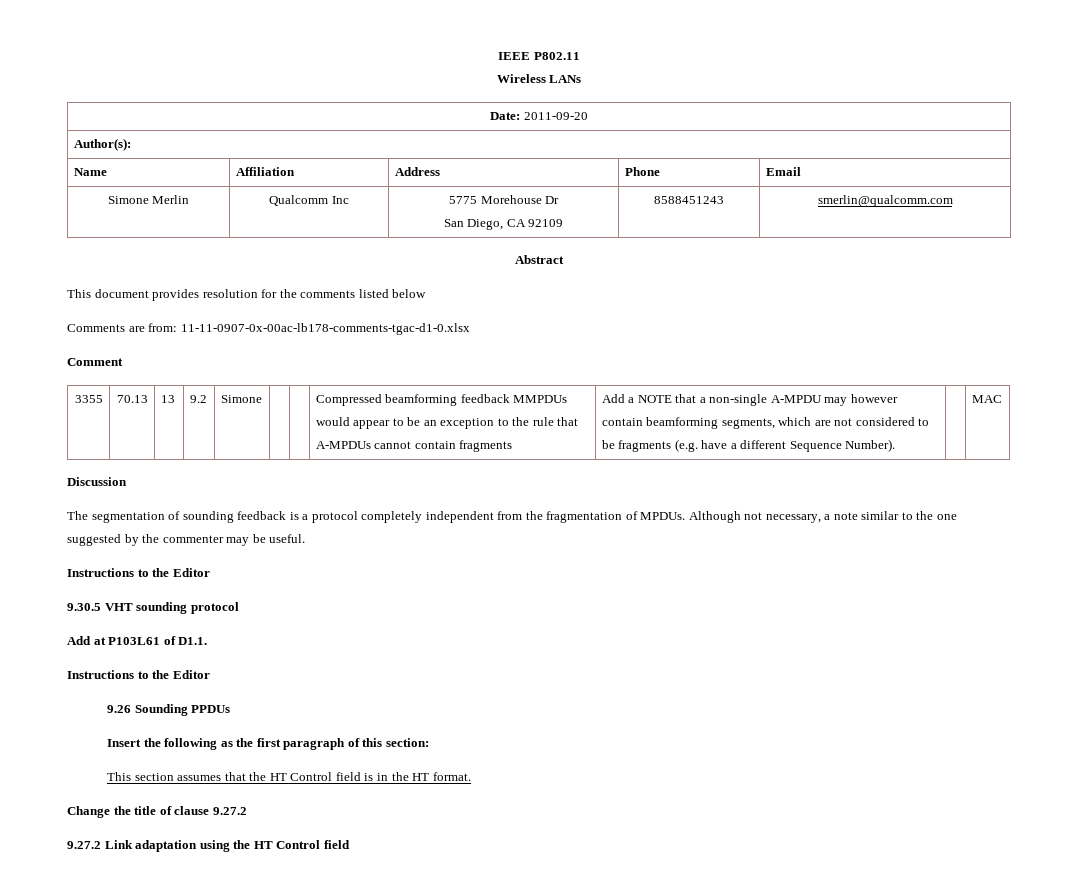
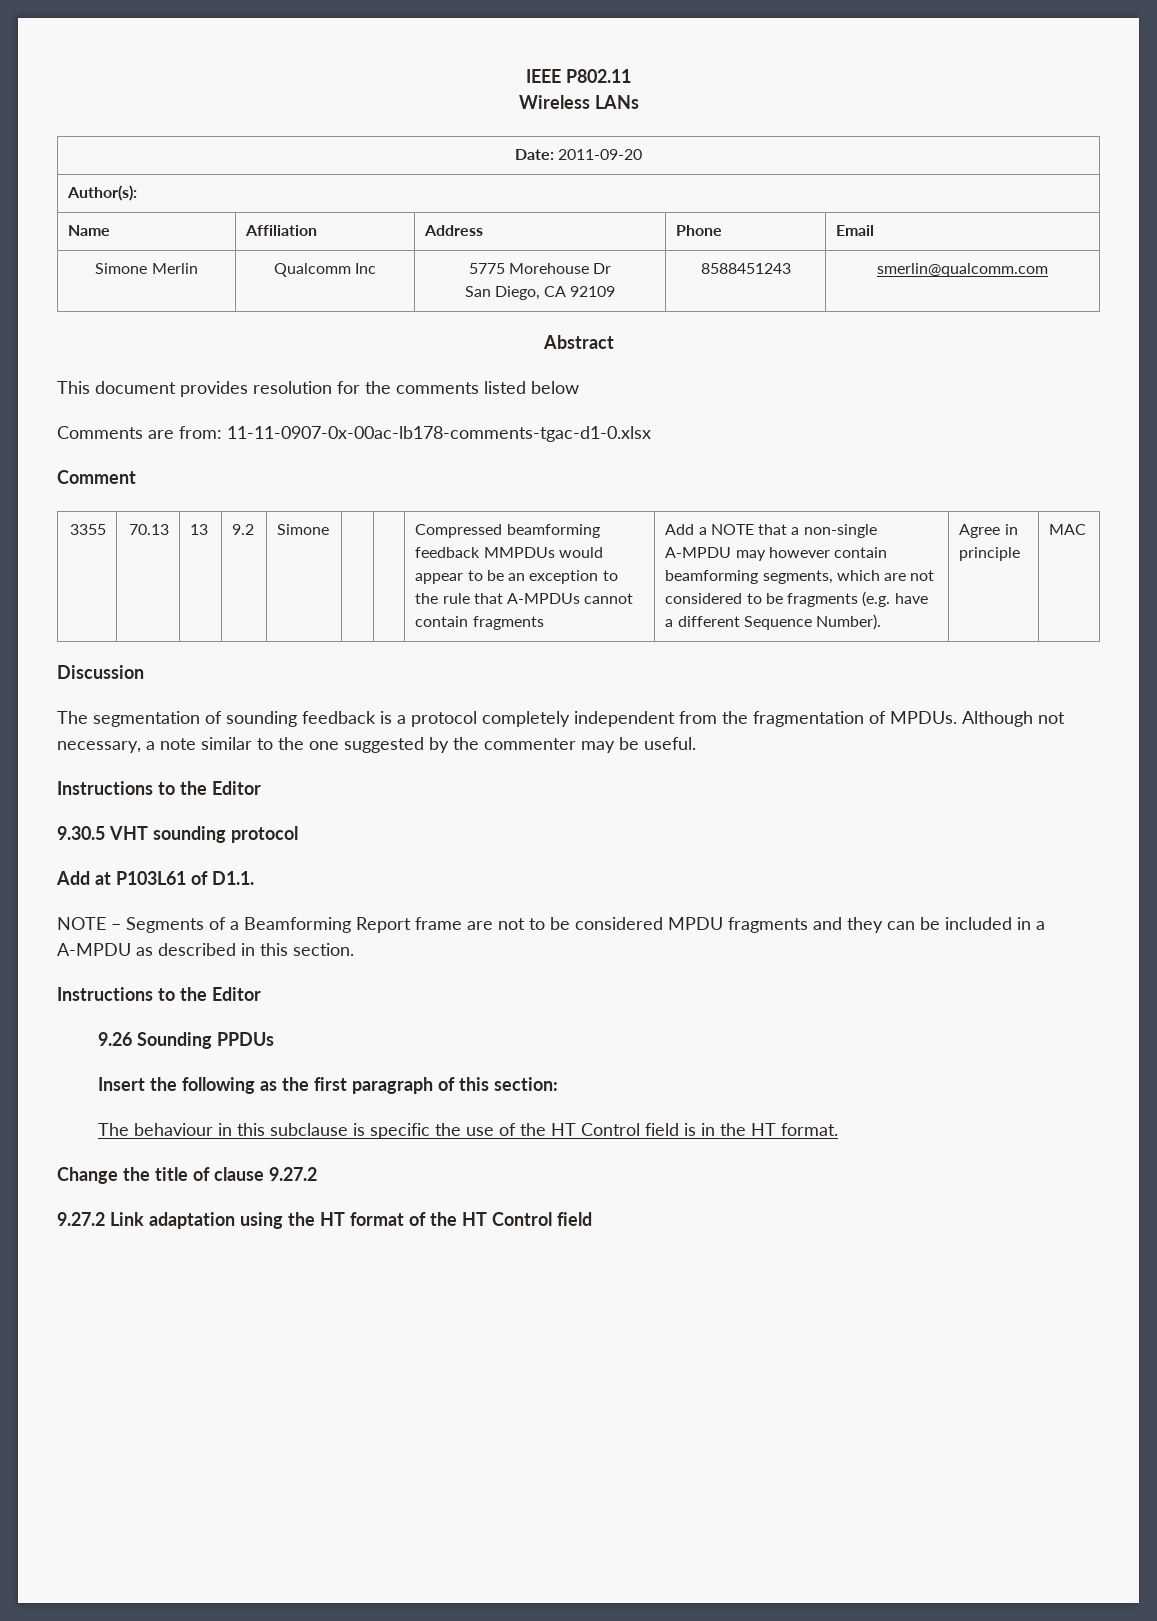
+ Agree in principle
+ NOTE – Segments of a Beamforming Report frame are not to be considered MPDU fragments and they can be included in a A-MPDU as described in this section.
- This section assumes that the HT Control field is in the HT format.
+ The behaviour in this subclause is specific the use of the HT Control field is in the HT format.
- 9.27.2 Link adaptation using the HT Control field
+ 9.27.2 Link adaptation using the HT format of the HT Control field

